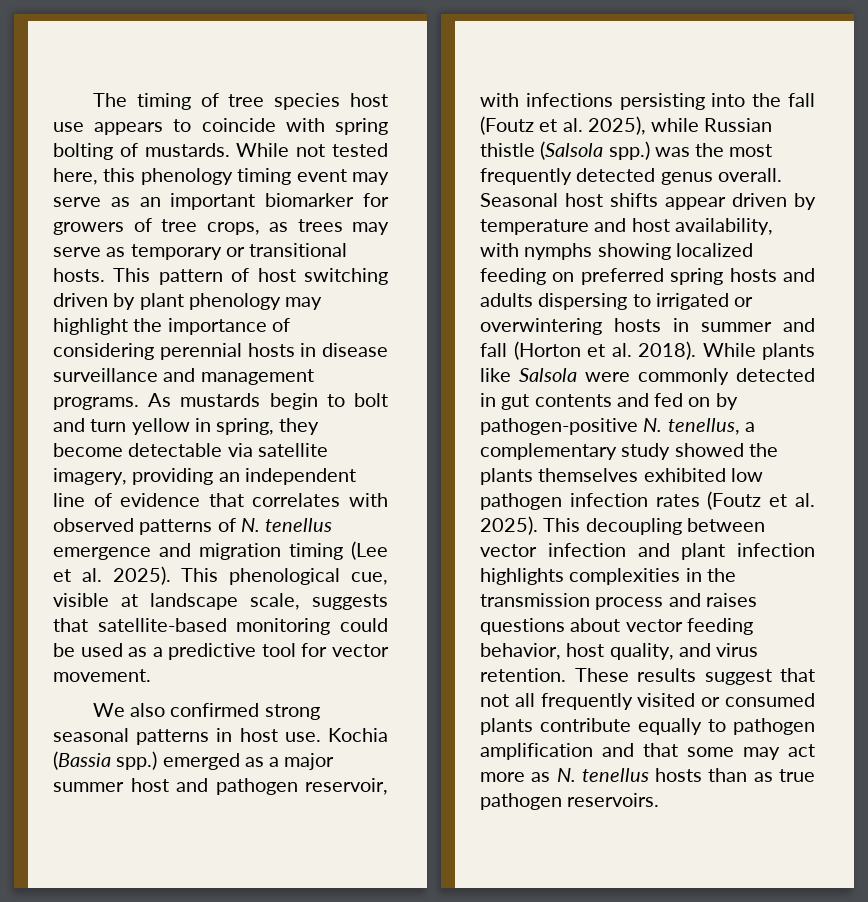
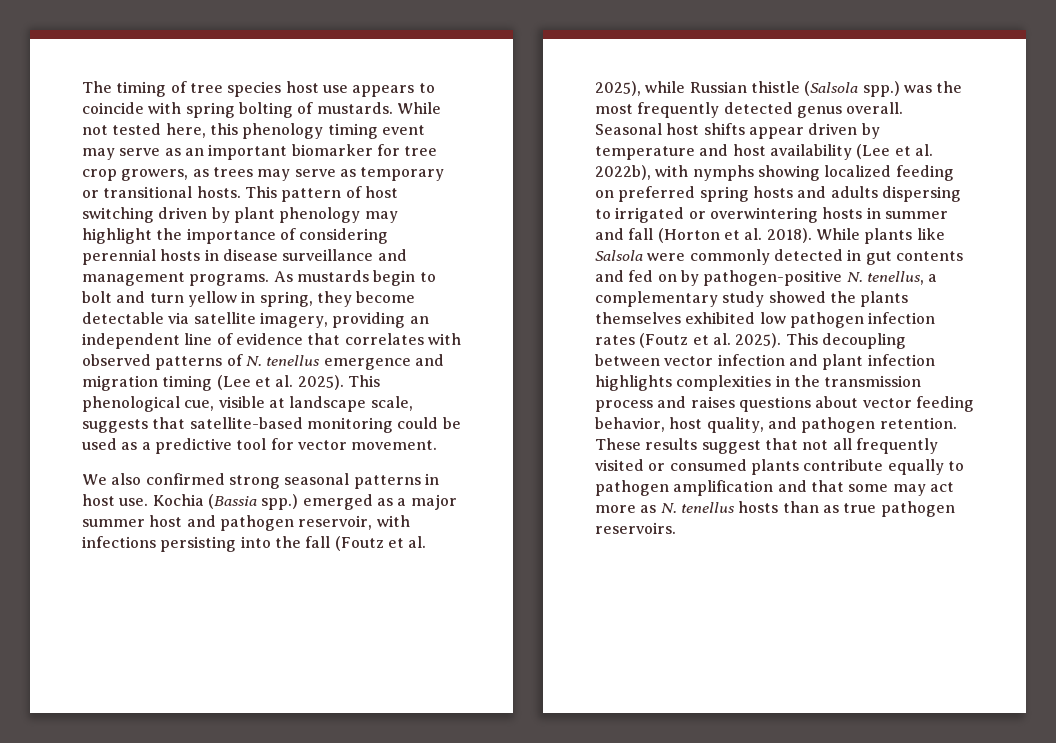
- While not tested here, this phenology timing event may serve as an important biomarker for growers of tree crops, as trees may serve as temporary or transitional hosts.
+ While not tested here, this phenology timing event may serve as an important biomarker for tree crop growers, as trees may serve as temporary or transitional hosts.
- Seasonal host shifts appear driven by temperature and host availability, with nymphs showing localized feeding on preferred spring hosts and adults dispersing to irrigated or overwintering hosts in summer and fall (Horton et al. 2018).
+ Seasonal host shifts appear driven by temperature and host availability (Lee et al. 2022b), with nymphs showing localized feeding on preferred spring hosts and adults dispersing to irrigated or overwintering hosts in summer and fall (Horton et al. 2018).
- This decoupling between vector infection and plant infection highlights complexities in the transmission process and raises questions about vector feeding behavior, host quality, and virus retention.
+ This decoupling between vector infection and plant infection highlights complexities in the transmission process and raises questions about vector feeding behavior, host quality, and pathogen retention.

